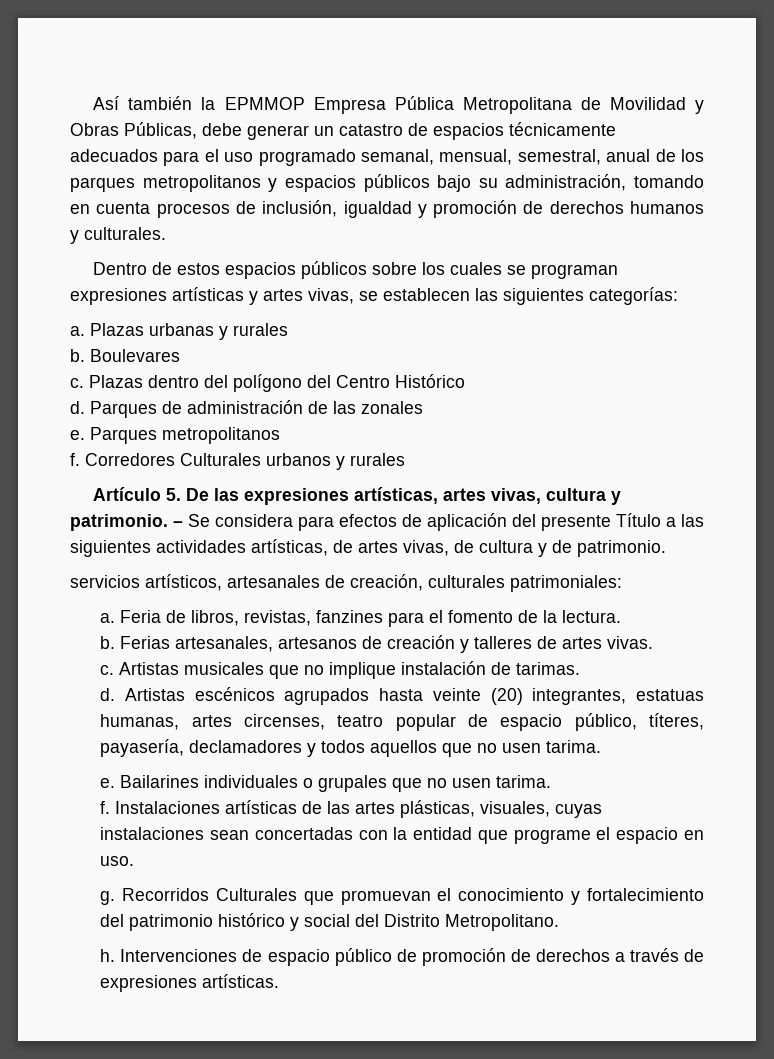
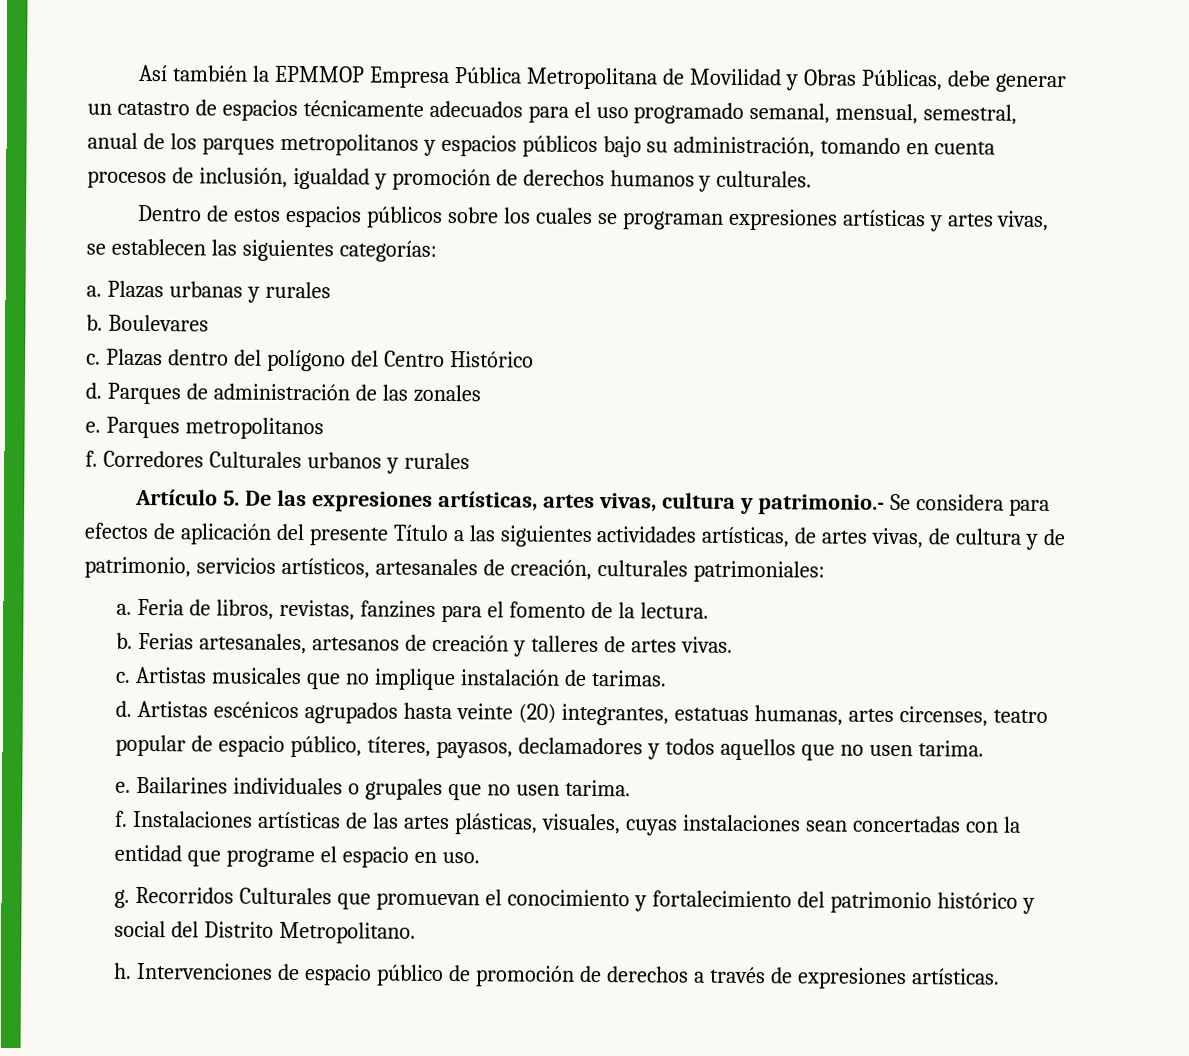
- Artículo 5. De las expresiones artísticas, artes vivas, cultura y patrimonio. – Se considera para efectos de aplicación del presente Título a las siguientes actividades artísticas, de artes vivas, de cultura y de patrimonio.
- servicios artísticos, artesanales de creación, culturales patrimoniales:
+ Artículo 5. De las expresiones artísticas, artes vivas, cultura y patrimonio.- Se considera para efectos de aplicación del presente Título a las siguientes actividades artísticas, de artes vivas, de cultura y de patrimonio, servicios artísticos, artesanales de creación, culturales patrimoniales:
- Artistas escénicos agrupados hasta veinte (20) integrantes, estatuas humanas, artes circenses, teatro popular de espacio público, títeres, payasería, declamadores y todos aquellos que no usen tarima.
+ Artistas escénicos agrupados hasta veinte (20) integrantes, estatuas humanas, artes circenses, teatro popular de espacio público, títeres, payasos, declamadores y todos aquellos que no usen tarima.

